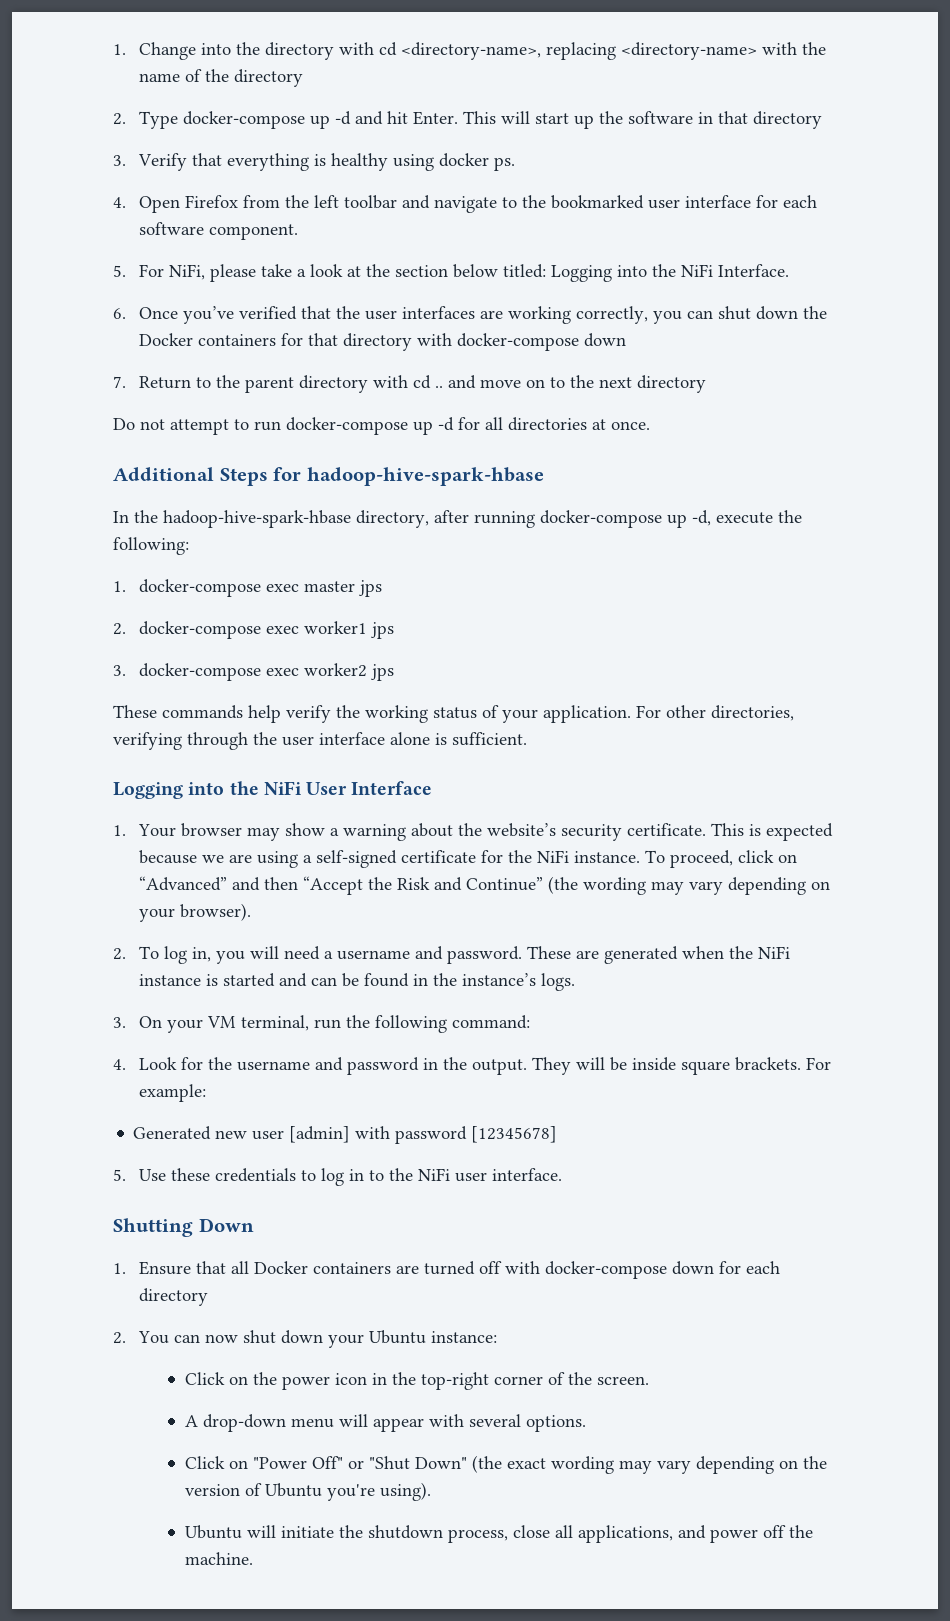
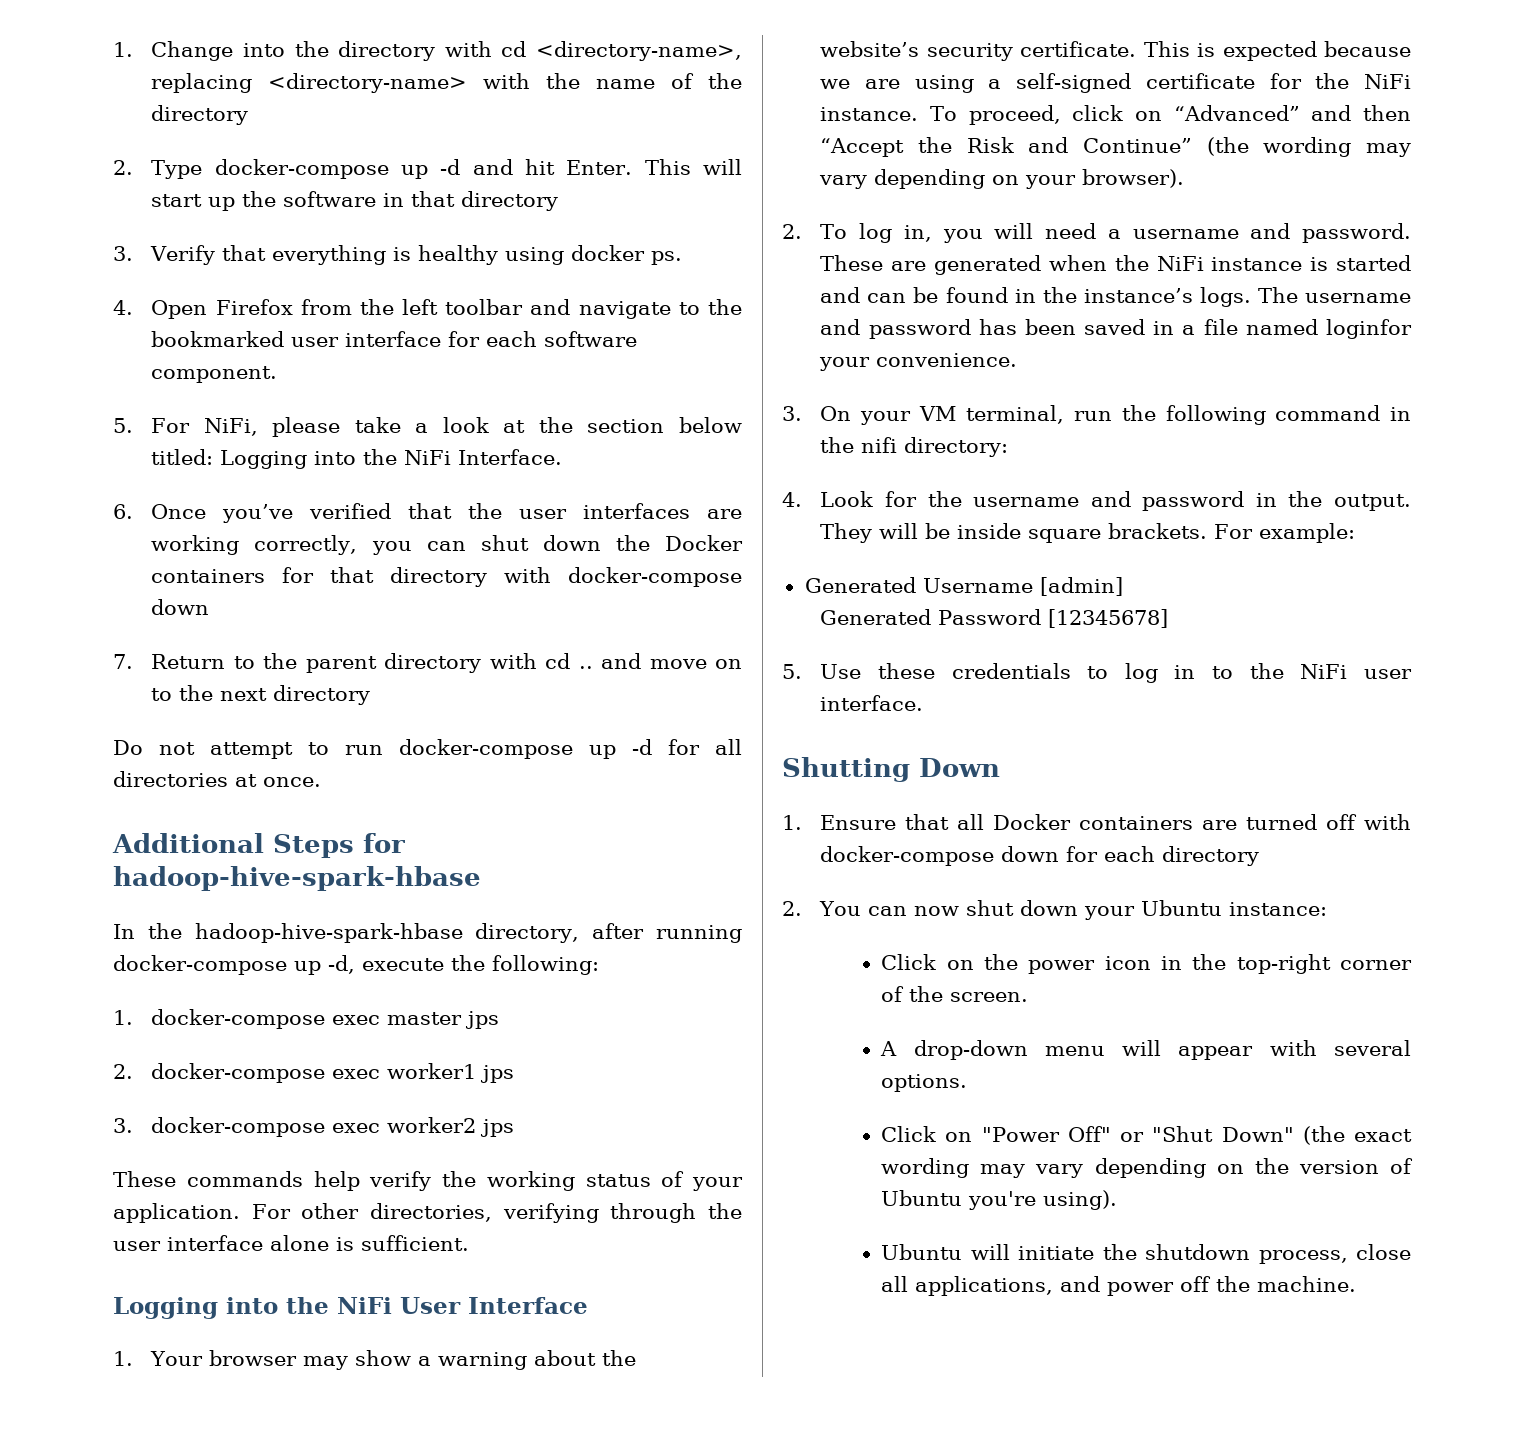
+ The username and password has been saved in a file named loginfor your convenience.
- 3. On your VM terminal, run the following command:
+ 3. On your VM terminal, run the following command in the nifi directory:
- Generated new user [admin] with password [12345678]
+ Generated Username [admin]
+ Generated Password [12345678]

